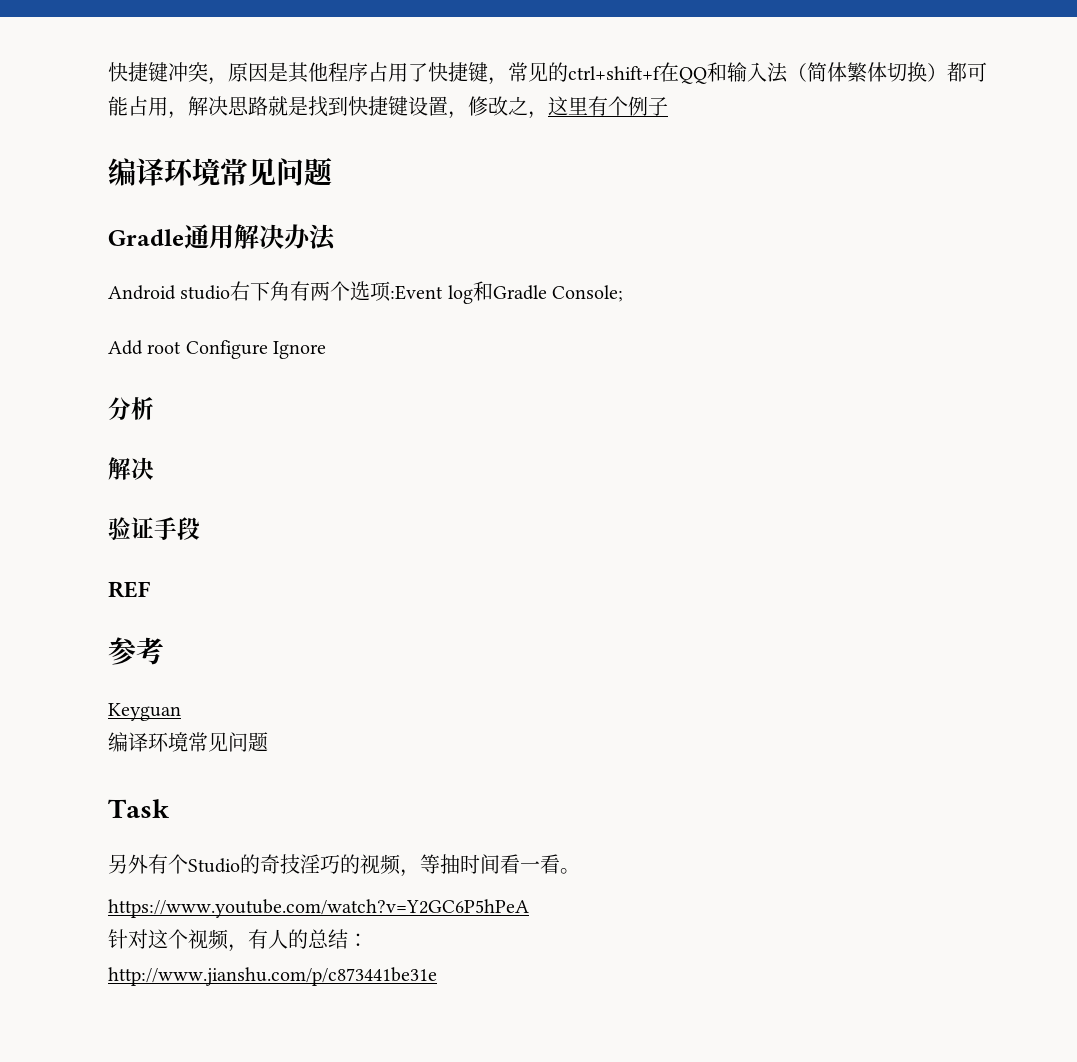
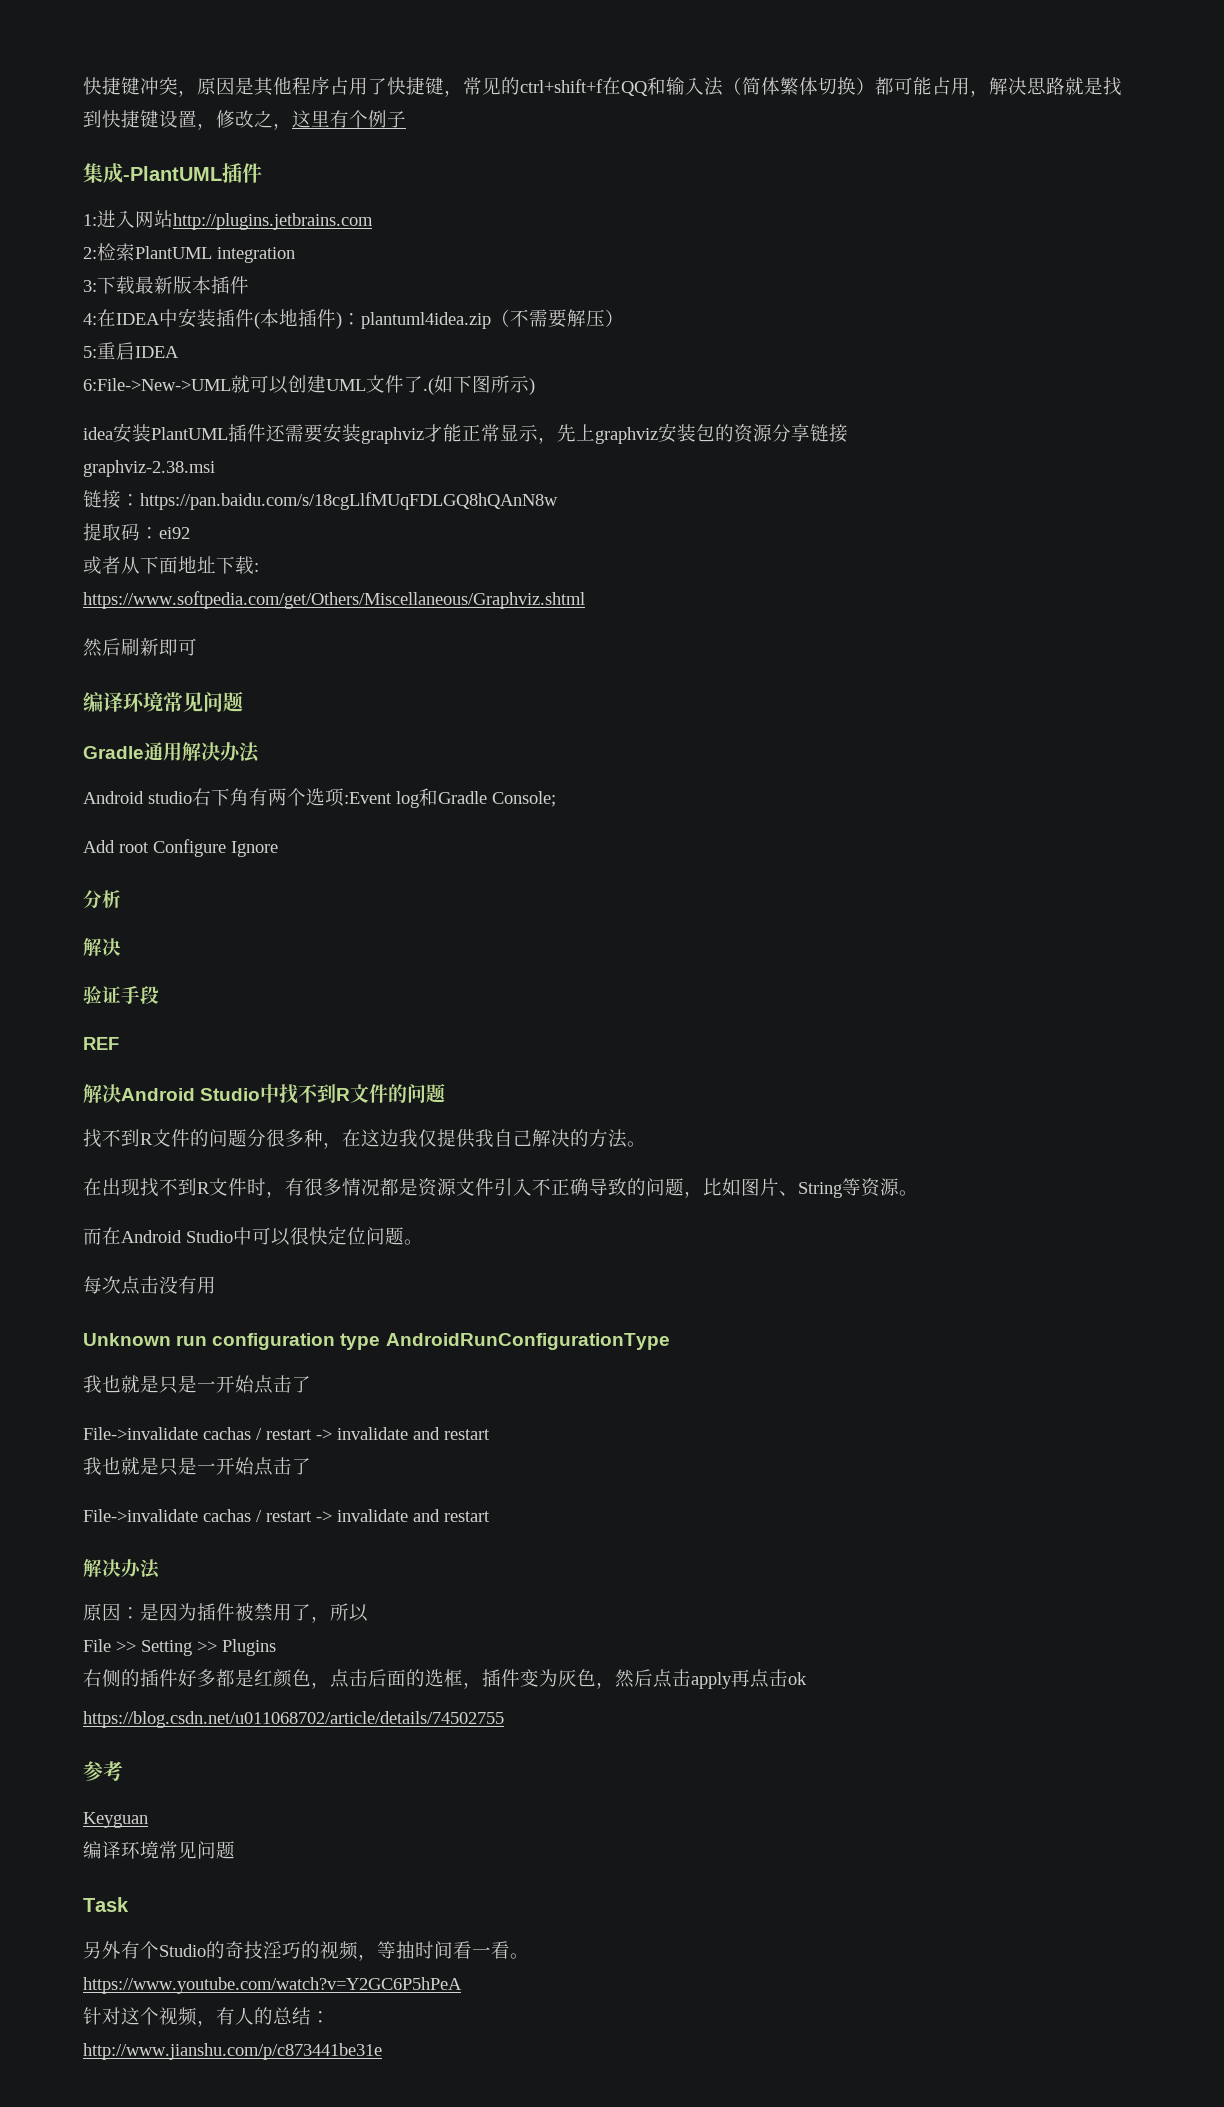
+ 集成-PlantUML插件
+ 1:进入网站http://plugins.jetbrains.com
+ 2:检索PlantUML integration
+ 3:下载最新版本插件
+ 4:在IDEA中安装插件(本地插件)：plantuml4idea.zip（不需要解压）
+ 5:重启IDEA
+ 6:File->New->UML就可以创建UML文件了.(如下图所示)
+ idea安装PlantUML插件还需要安装graphviz才能正常显示，先上graphviz安装包的资源分享链接
+ graphviz-2.38.msi
+ 链接：https://pan.baidu.com/s/18cgLlfMUqFDLGQ8hQAnN8w
+ 提取码：ei92
+ 或者从下面地址下载:
+ https://www.softpedia.com/get/Others/Miscellaneous/Graphviz.shtml
+ 然后刷新即可
+ 解决Android Studio中找不到R文件的问题
+ 找不到R文件的问题分很多种，在这边我仅提供我自己解决的方法。
+ 在出现找不到R文件时，有很多情况都是资源文件引入不正确导致的问题，比如图片、String等资源。
+ 而在Android Studio中可以很快定位问题。
+ 每次点击没有用
+ Unknown run configuration type AndroidRunConfigurationType
+ 我也就是只是一开始点击了
+ File->invalidate cachas / restart -> invalidate and restart
+ 我也就是只是一开始点击了
+ File->invalidate cachas / restart -> invalidate and restart
+ 解决办法
+ 原因：是因为插件被禁用了，所以
+ File >> Setting >> Plugins
+ 右侧的插件好多都是红颜色，点击后面的选框，插件变为灰色，然后点击apply再点击ok
+ https://blog.csdn.net/u011068702/article/details/74502755

